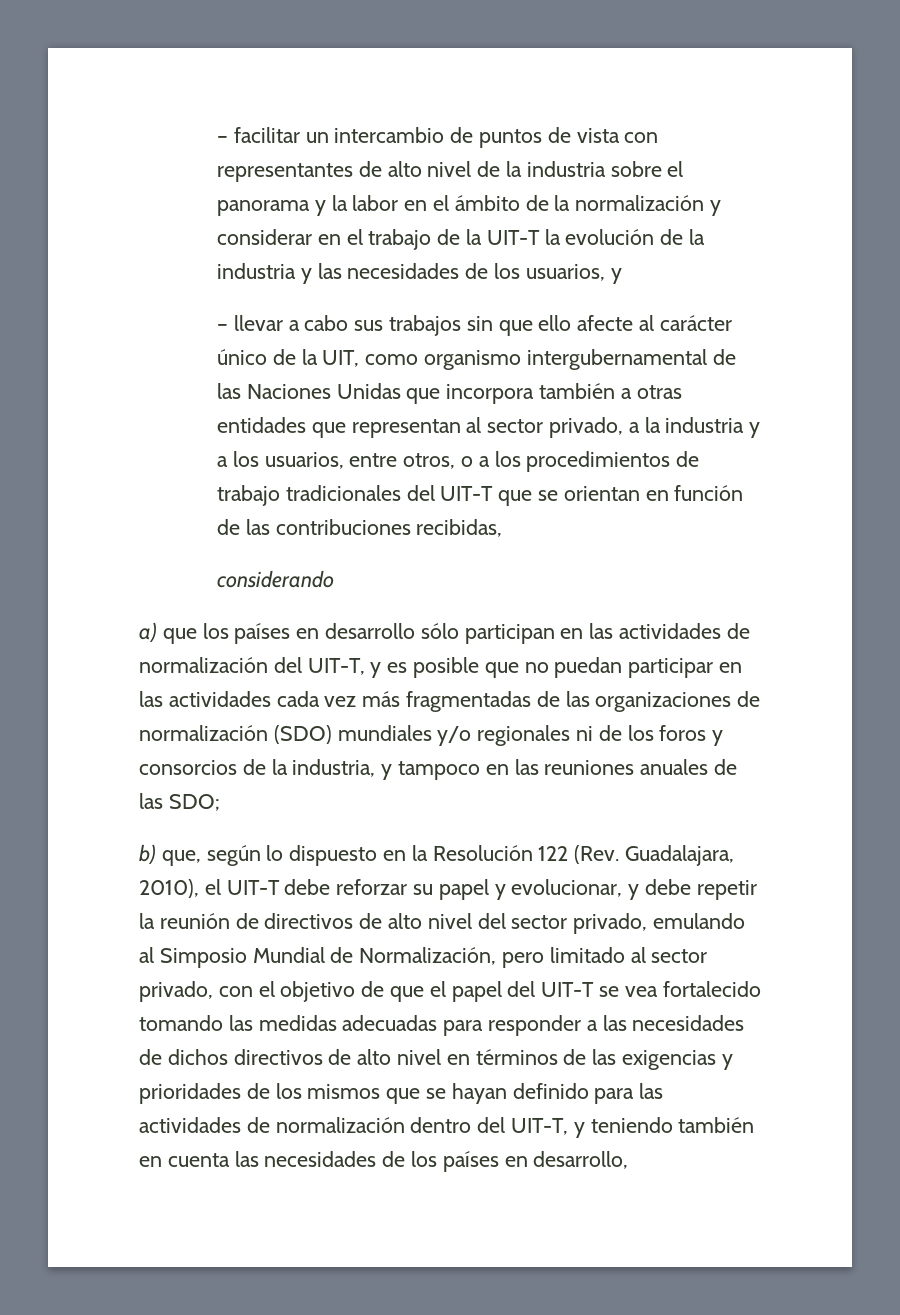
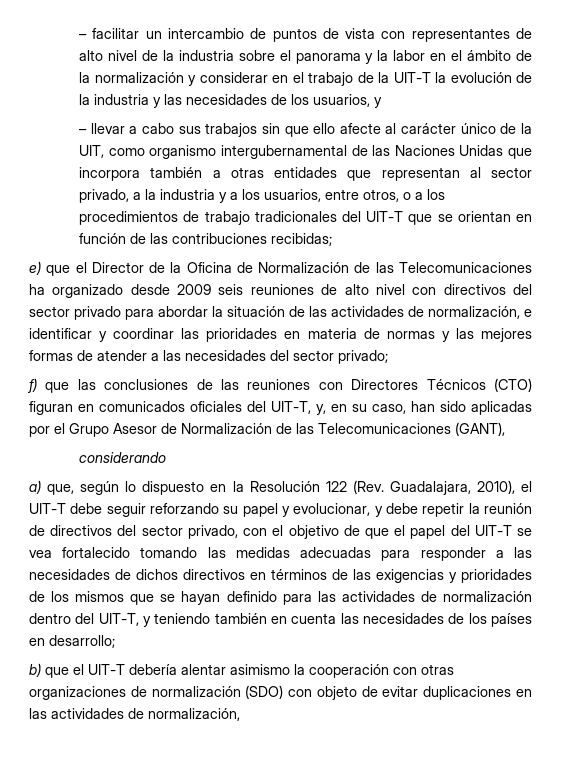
- – llevar a cabo sus trabajos sin que ello afecte al carácter único de la UIT, como organismo intergubernamental de las Naciones Unidas que incorpora también a otras entidades que representan al sector privado, a la industria y a los usuarios, entre otros, o a los procedimientos de trabajo tradicionales del UIT-T que se orientan en función de las contribuciones recibidas,
+ – llevar a cabo sus trabajos sin que ello afecte al carácter único de la UIT, como organismo intergubernamental de las Naciones Unidas que incorpora también a otras entidades que representan al sector privado, a la industria y a los usuarios, entre otros, o a los procedimientos de trabajo tradicionales del UIT-T que se orientan en función de las contribuciones recibidas;
+ e) que el Director de la Oficina de Normalización de las Telecomunicaciones ha organizado desde 2009 seis reuniones de alto nivel con directivos del sector privado para abordar la situación de las actividades de normalización, e identificar y coordinar las prioridades en materia de normas y las mejores formas de atender a las necesidades del sector privado;
+ f) que las conclusiones de las reuniones con Directores Técnicos (CTO) figuran en comunicados oficiales del UIT-T, y, en su caso, han sido aplicadas por el Grupo Asesor de Normalización de las Telecomunicaciones (GANT),
  considerando
- a) que los países en desarrollo sólo participan en las actividades de normalización del UIT-T, y es posible que no puedan participar en las actividades cada vez más fragmentadas de las organizaciones de normalización (SDO) mundiales y/o regionales ni de los foros y consorcios de la industria, y tampoco en las reuniones anuales de las SDO;
- b) que, según lo dispuesto en la Resolución 122 (Rev. Guadalajara, 2010), el UIT-T debe reforzar su papel y evolucionar, y debe repetir la reunión de directivos de alto nivel del sector privado, emulando al Simposio Mundial de Normalización, pero limitado al sector privado, con el objetivo de que el papel del UIT-T se vea fortalecido tomando las medidas adecuadas para responder a las necesidades de dichos directivos de alto nivel en términos de las exigencias y prioridades de los mismos que se hayan definido para las actividades de normalización dentro del UIT-T, y teniendo también en cuenta las necesidades de los países en desarrollo,
+ a) que, según lo dispuesto en la Resolución 122 (Rev. Guadalajara, 2010), el UIT-T debe seguir reforzando su papel y evolucionar, y debe repetir la reunión de directivos del sector privado, con el objetivo de que el papel del UIT-T se vea fortalecido tomando las medidas adecuadas para responder a las necesidades de dichos directivos en términos de las exigencias y prioridades de los mismos que se hayan definido para las actividades de normalización dentro del UIT-T, y teniendo también en cuenta las necesidades de los países en desarrollo;
+ b) que el UIT-T debería alentar asimismo la cooperación con otras organizaciones de normalización (SDO) con objeto de evitar duplicaciones en las actividades de normalización,

